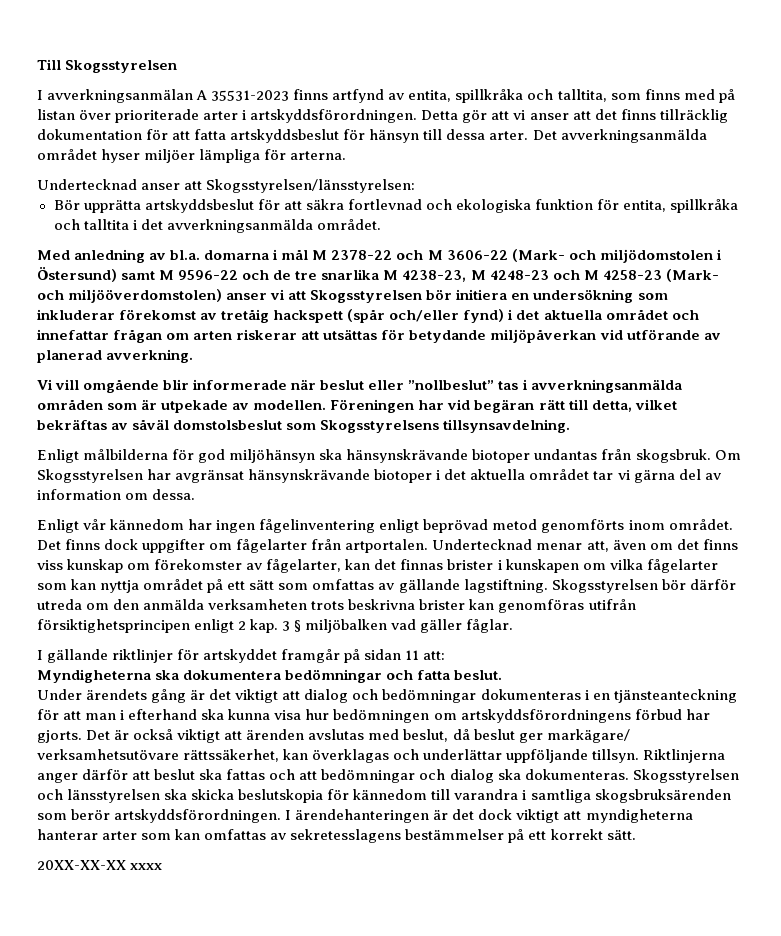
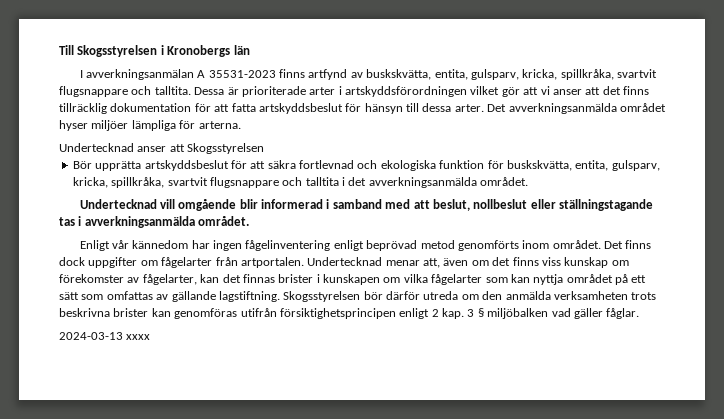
- Till Skogsstyrelsen
+ Till Skogsstyrelsen i Kronobergs län
- I avverkningsanmälan A 35531-2023 finns artfynd av entita, spillkråka och talltita, som finns med på listan över prioriterade arter i artskyddsförordningen. Detta gör att vi anser att det finns tillräcklig dokumentation för att fatta artskyddsbeslut för hänsyn till dessa arter.
+ I avverkningsanmälan A 35531-2023 finns artfynd av buskskvätta, entita, gulsparv, kricka, spillkråka, svartvit flugsnappare och talltita. Dessa är prioriterade arter i artskyddsförordningen vilket gör att vi anser att det finns tillräcklig dokumentation för att fatta artskyddsbeslut för hänsyn till dessa arter.
- Undertecknad anser att Skogsstyrelsen/länsstyrelsen:
+ Undertecknad anser att Skogsstyrelsen
- Bör upprätta artskyddsbeslut för att säkra fortlevnad och ekologiska funktion för entita, spillkråka och talltita i det avverkningsanmälda området.
+ Bör upprätta artskyddsbeslut för att säkra fortlevnad och ekologiska funktion för buskskvätta, entita, gulsparv, kricka, spillkråka, svartvit flugsnappare och talltita i det avverkningsanmälda området.
- Med anledning av bl.a. domarna i mål M 2378-22 och M 3606-22 (Mark- och miljödomstolen i Östersund) samt M 9596-22 och de tre snarlika M 4238-23, M 4248-23 och M 4258-23 (Mark- och miljööverdomstolen) anser vi att Skogsstyrelsen bör initiera en undersökning som inkluderar förekomst av tretåig hackspett (spår och/eller fynd) i det aktuella området och innefattar frågan om arten riskerar att utsättas för betydande miljöpåverkan vid utförande av planerad avverkning.
- Vi vill omgående blir informerade när beslut eller ”nollbeslut” tas i avverkningsanmälda områden som är utpekade av modellen. Föreningen har vid begäran rätt till detta, vilket bekräftas av såväl domstolsbeslut som Skogsstyrelsens tillsynsavdelning.
- Enligt målbilderna för god miljöhänsyn ska hänsynskrävande biotoper undantas från skogsbruk. Om Skogsstyrelsen har avgränsat hänsynskrävande biotoper i det aktuella området tar vi gärna del av information om dessa.
+ Undertecknad vill omgående blir informerad i samband med att beslut, nollbeslut eller ställningstagande tas i avverkningsanmälda området.
- I gällande riktlinjer för artskyddet framgår på sidan 11 att:
- Myndigheterna ska dokumentera bedömningar och fatta beslut.
- Under ärendets gång är det viktigt att dialog och bedömningar dokumenteras i en tjänsteanteckning för att man i efterhand ska kunna visa hur bedömningen om artskyddsförordningens förbud har gjorts. Det är också viktigt att ärenden avslutas med beslut, då beslut ger markägare/ verksamhetsutövare rättssäkerhet, kan överklagas och underlättar uppföljande tillsyn. Riktlinjerna anger därför att beslut ska fattas och att bedömningar och dialog ska dokumenteras. Skogsstyrelsen och länsstyrelsen ska skicka beslutskopia för kännedom till varandra i samtliga skogsbruksärenden som berör artskyddsförordningen. I ärendehanteringen är det dock viktigt att myndigheterna hanterar arter som kan omfattas av sekretesslagens bestämmelser på ett korrekt sätt.
- 20XX-XX-XX xxxx
+ 2024-03-13 xxxx

